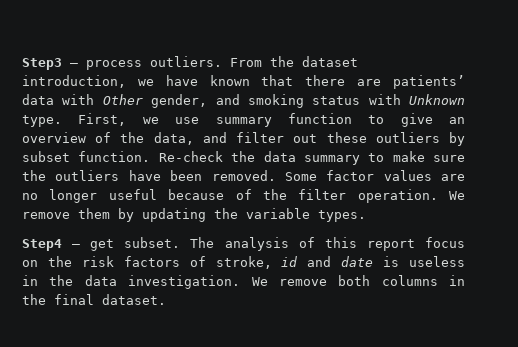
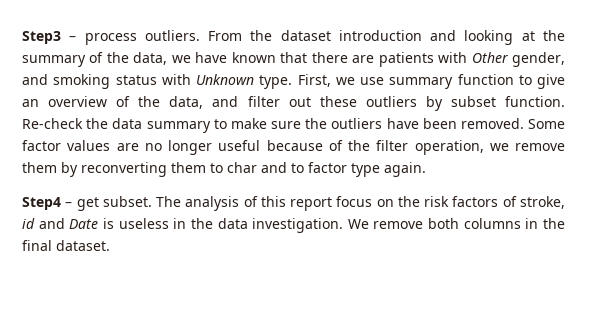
- From the dataset introduction, we have known that there are patients’ data with Other gender, and smoking status with Unknown type.
+ From the dataset introduction and looking at the summary of the data, we have known that there are patients with Other gender, and smoking status with Unknown type.
- Some factor values are no longer useful because of the filter operation. We remove them by updating the variable types.
+ Some factor values are no longer useful because of the filter operation, we remove them by reconverting them to char and to factor type again.
- The analysis of this report focus on the risk factors of stroke, id and date is useless in the data investigation.
+ The analysis of this report focus on the risk factors of stroke, id and Date is useless in the data investigation.

